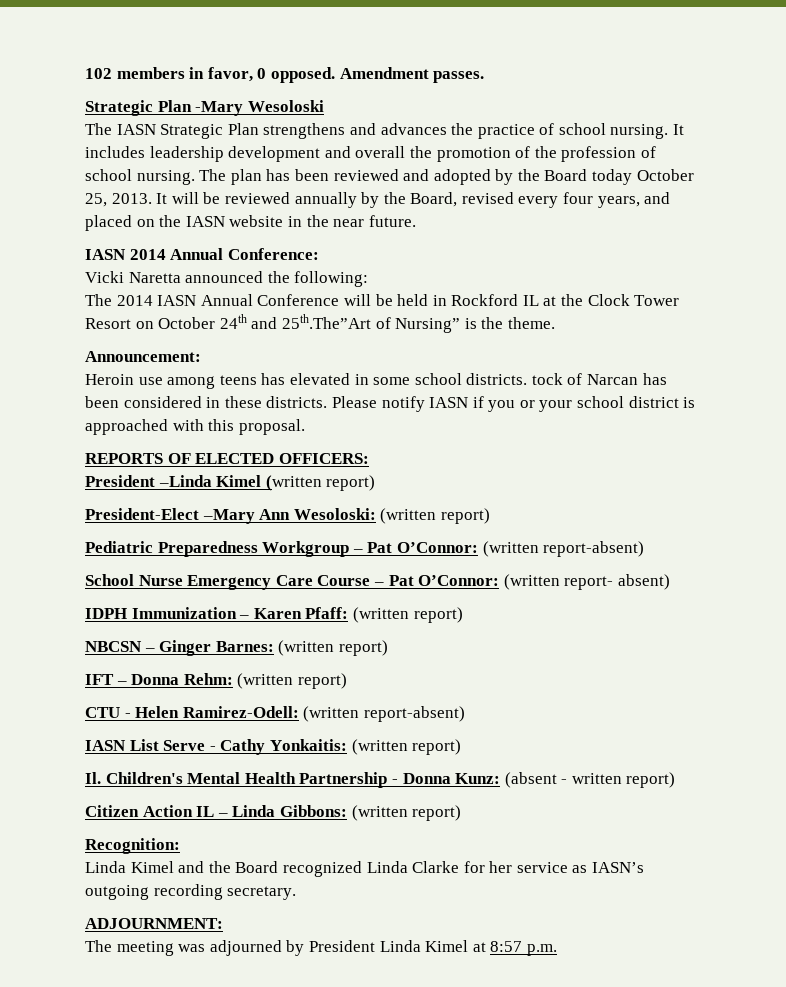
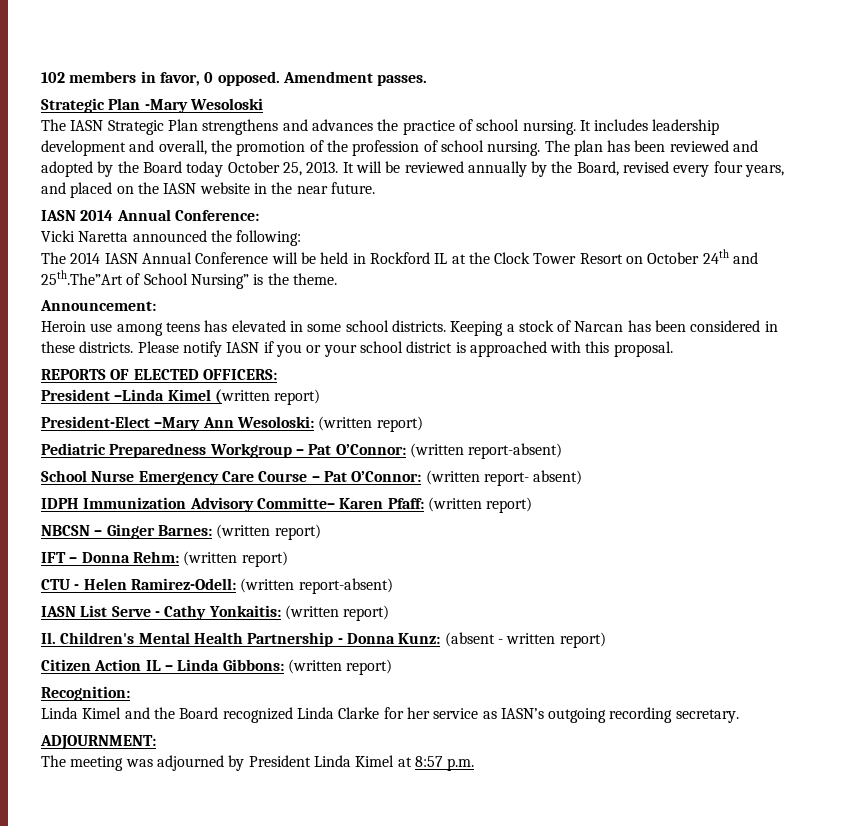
- It includes leadership development and overall the promotion of the profession of school nursing.
+ It includes leadership development and overall, the promotion of the profession of school nursing.
- The 2014 IASN Annual Conference will be held in Rockford IL at the Clock Tower Resort on October 24th and 25th.The”Art of Nursing” is the theme.
+ The 2014 IASN Annual Conference will be held in Rockford IL at the Clock Tower Resort on October 24th and 25th.The”Art of School Nursing” is the theme.
- Heroin use among teens has elevated in some school districts. tock of Narcan has been considered in these districts.
+ Heroin use among teens has elevated in some school districts. Keeping a stock of Narcan has been considered in these districts.
- IDPH Immunization – Karen Pfaff: (written report)
+ IDPH Immunization Advisory Committe– Karen Pfaff: (written report)

